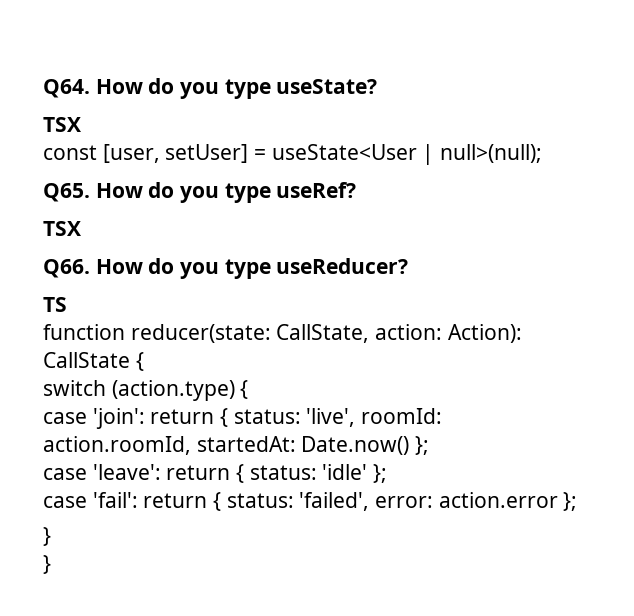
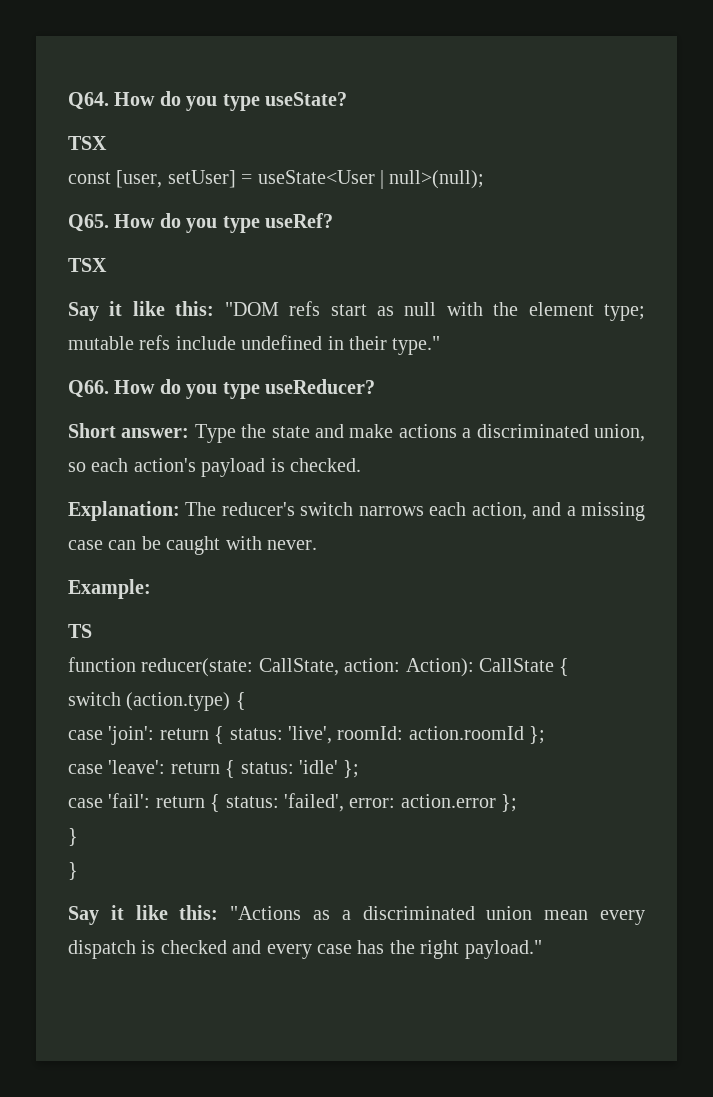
+ Say it like this: "DOM refs start as null with the element type; mutable refs include undefined in their type."
+ Short answer: Type the state and make actions a discriminated union, so each action's payload is checked.
+ Explanation: The reducer's switch narrows each action, and a missing case can be caught with never.
+ Example:
- case 'join': return { status: 'live', roomId: action.roomId, startedAt: Date.now() };
+ case 'join': return { status: 'live', roomId: action.roomId };
+ Say it like this: "Actions as a discriminated union mean every dispatch is checked and every case has the right payload."

